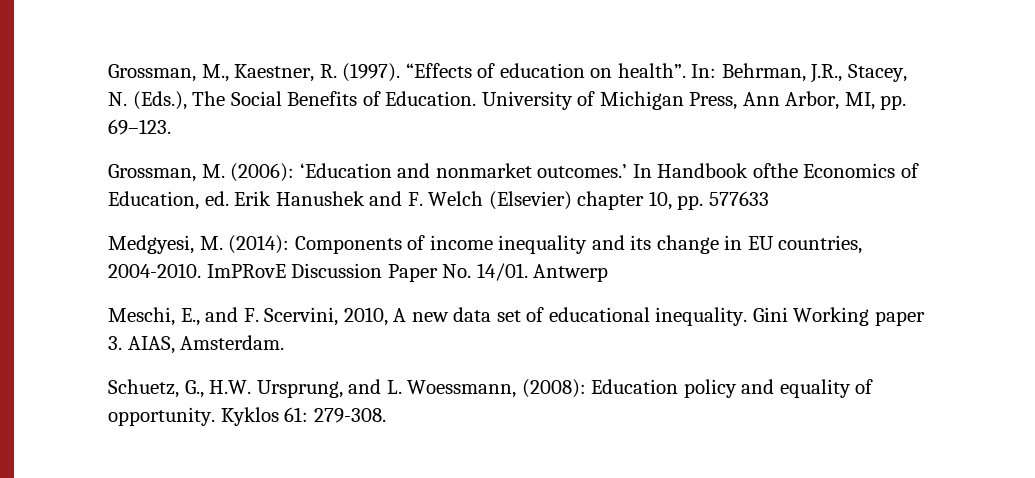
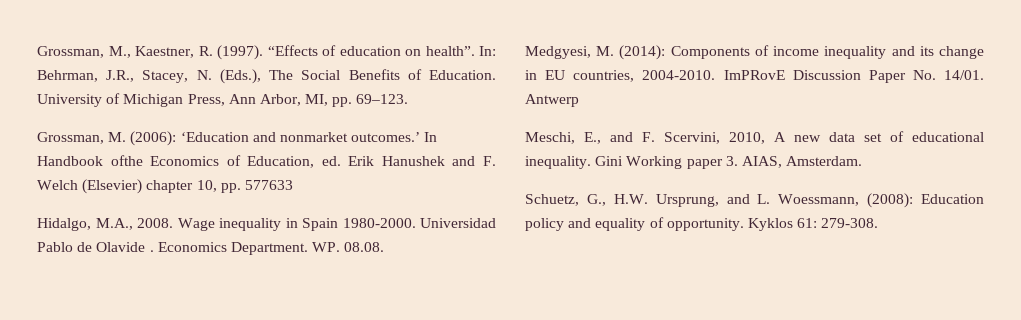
+ Hidalgo, M.A., 2008. Wage inequality in Spain 1980-2000. Universidad Pablo de Olavide . Economics Department. WP. 08.08.

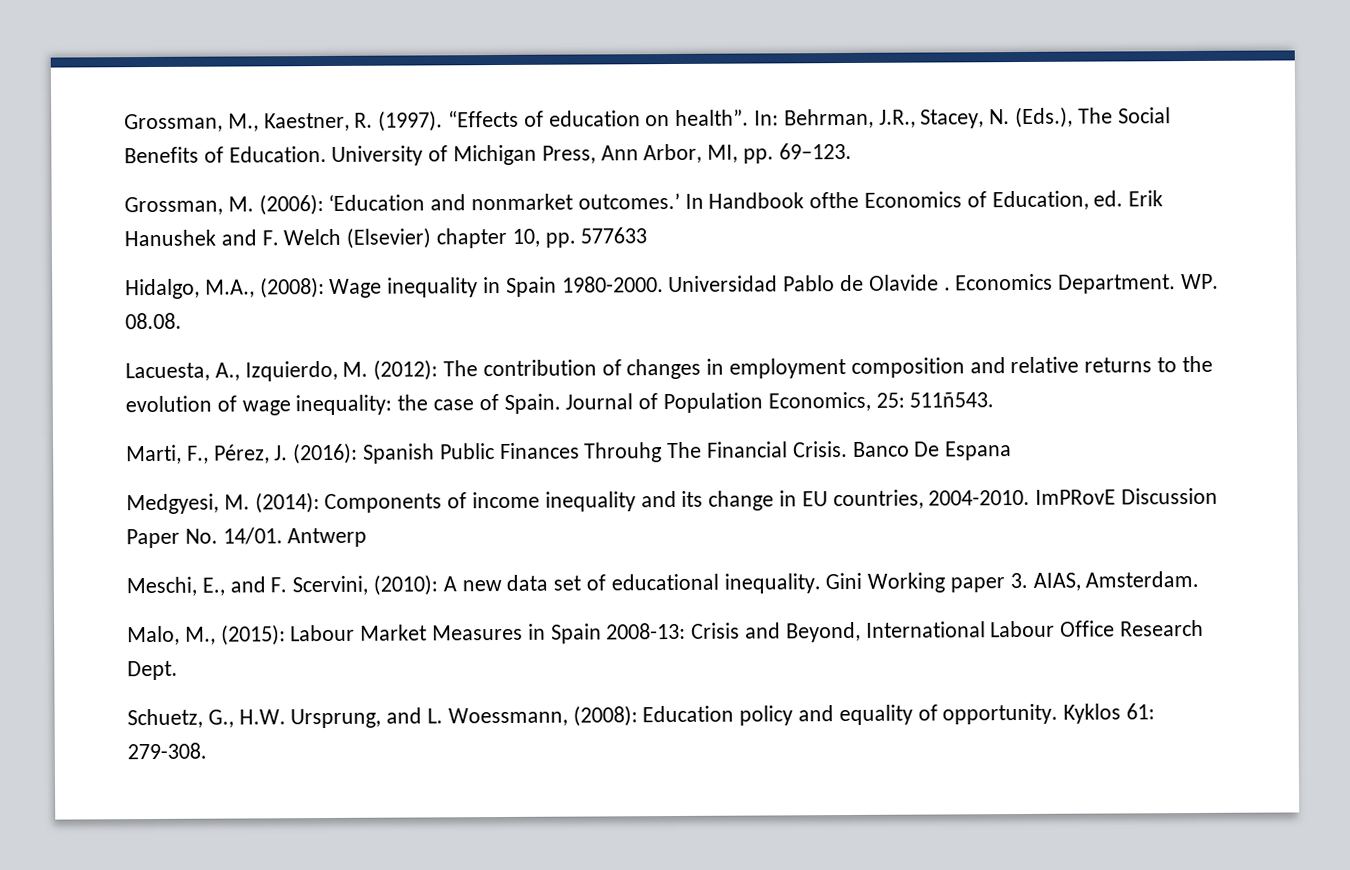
- Hidalgo, M.A., 2008. Wage inequality in Spain 1980-2000.
+ Hidalgo, M.A., (2008): Wage inequality in Spain 1980-2000.
+ Lacuesta, A., Izquierdo, M. (2012): The contribution of changes in employment composition and relative returns to the evolution of wage inequality: the case of Spain. Journal of Population Economics, 25: 511ñ543.
+ Marti, F., Pérez, J. (2016): Spanish Public Finances Throuhg The Financial Crisis. Banco De Espana
- Meschi, E., and F. Scervini, 2010, A new data set of educational inequality.
+ Meschi, E., and F. Scervini, (2010): A new data set of educational inequality.
+ Malo, M., (2015): Labour Market Measures in Spain 2008-13: Crisis and Beyond, International Labour Office Research Dept.

